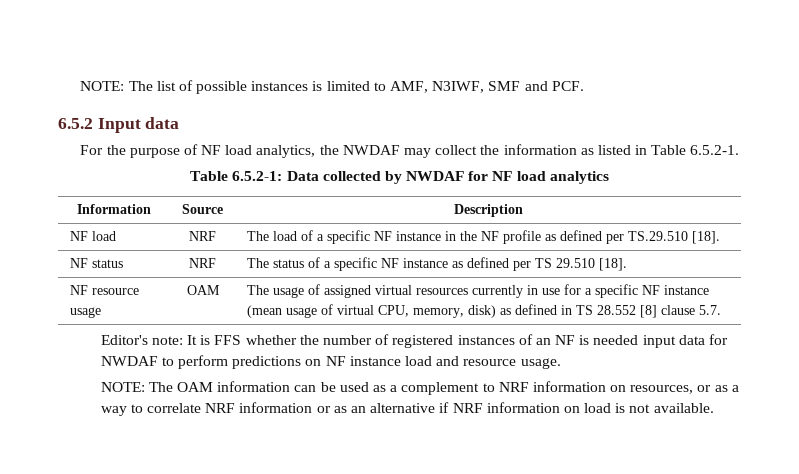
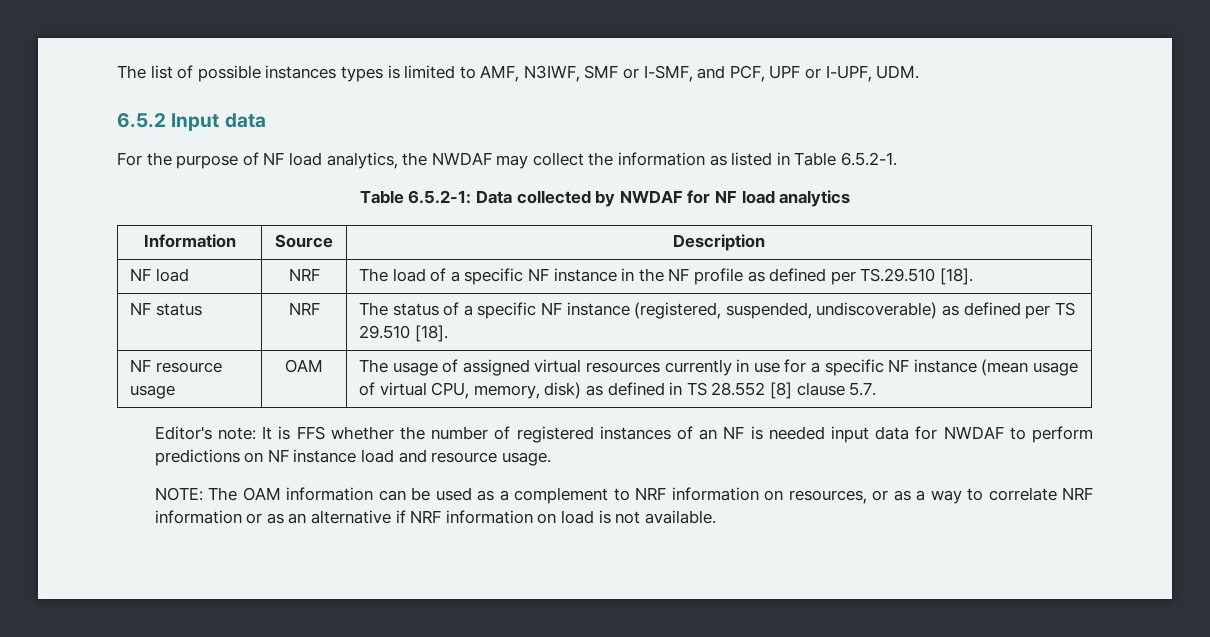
- NOTE: The list of possible instances is limited to AMF, N3IWF, SMF and PCF.
+ The list of possible instances types is limited to AMF, N3IWF, SMF or I-SMF, and PCF, UPF or I-UPF, UDM.
- NF status | NRF | The status of a specific NF instance as defined per TS 29.510 [18].
+ NF status | NRF | The status of a specific NF instance (registered, suspended, undiscoverable) as defined per TS 29.510 [18].

